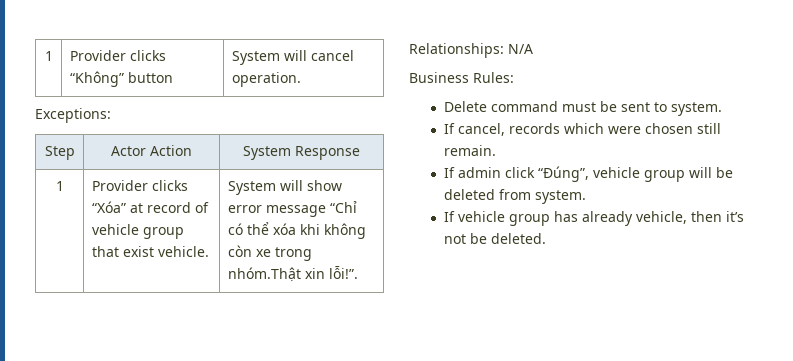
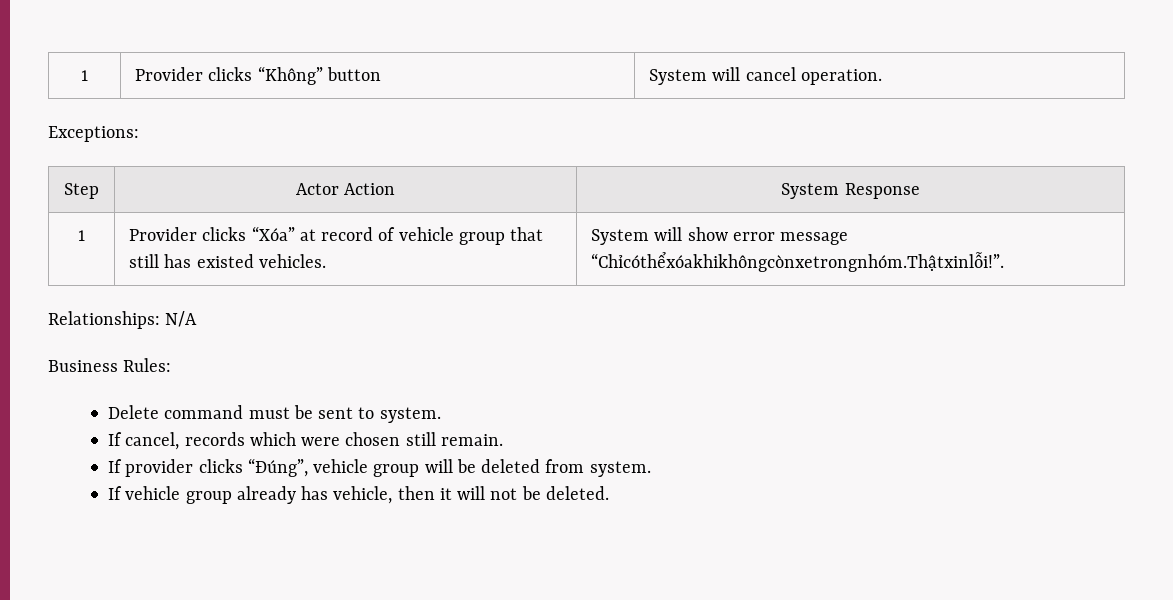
- 1 | Provider clicks “Xóa” at record of vehicle group that exist vehicle. | System will show error message “Chỉ có thể xóa khi không còn xe trong nhóm.Thật xin lỗi!”.
+ 1 | Provider clicks “Xóa” at record of vehicle group that still has existed vehicles. | System will show error message “Chỉcóthểxóakhikhôngcònxetrongnhóm.Thậtxinlỗi!”.
- If admin click “Đúng”, vehicle group will be deleted from system.
+ If provider clicks “Đúng”, vehicle group will be deleted from system.
- If vehicle group has already vehicle, then it’s not be deleted.
+ If vehicle group already has vehicle, then it will not be deleted.

